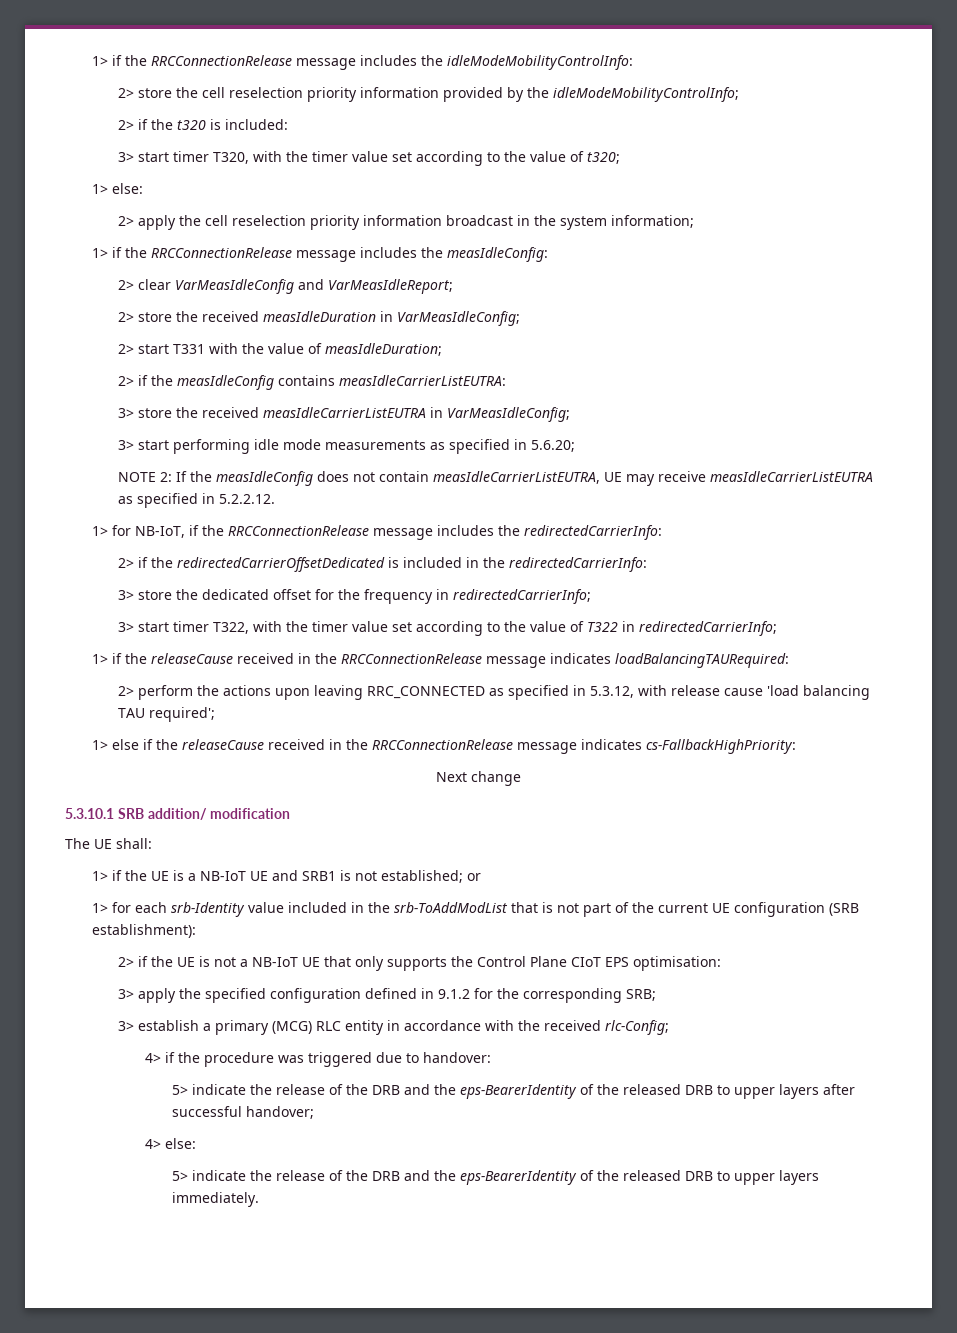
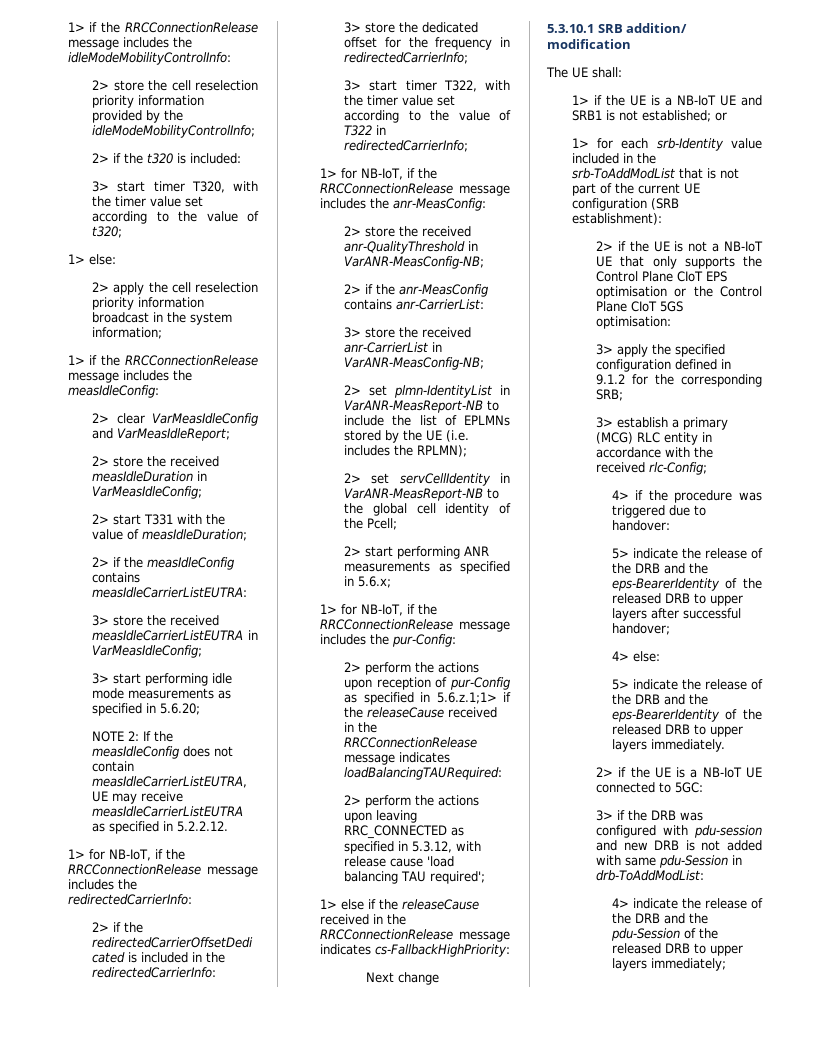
- 1> if the releaseCause received in the RRCConnectionRelease message indicates loadBalancingTAURequired:
+ 1> for NB-IoT, if the RRCConnectionRelease message includes the anr-MeasConfig:
+ 2> store the received anr-QualityThreshold in VarANR-MeasConfig-NB;
+ 2> if the anr-MeasConfig contains anr-CarrierList:
+ 3> store the received anr-CarrierList in VarANR-MeasConfig-NB;
+ 2> set plmn-IdentityList in VarANR-MeasReport-NB to include the list of EPLMNs stored by the UE (i.e. includes the RPLMN);
+ 2> set servCellIdentity in VarANR-MeasReport-NB to the global cell identity of the Pcell;
+ 2> start performing ANR measurements as specified in 5.6.x;
+ 1> for NB-IoT, if the RRCConnectionRelease message includes the pur-Config:
+ 2> perform the actions upon reception of pur-Config as specified in 5.6.z.1;1> if the releaseCause received in the RRCConnectionRelease message indicates loadBalancingTAURequired:
- 2> if the UE is not a NB-IoT UE that only supports the Control Plane CIoT EPS optimisation:
+ 2> if the UE is not a NB-IoT UE that only supports the Control Plane CIoT EPS optimisation or the Control Plane CIoT 5GS optimisation:
+ 2> if the UE is a NB-IoT UE connected to 5GC:
+ 3> if the DRB was configured with pdu-session and new DRB is not added with same pdu-Session in drb-ToAddModList:
+ 4> indicate the release of the DRB and the pdu-Session of the released DRB to upper layers immediately;

